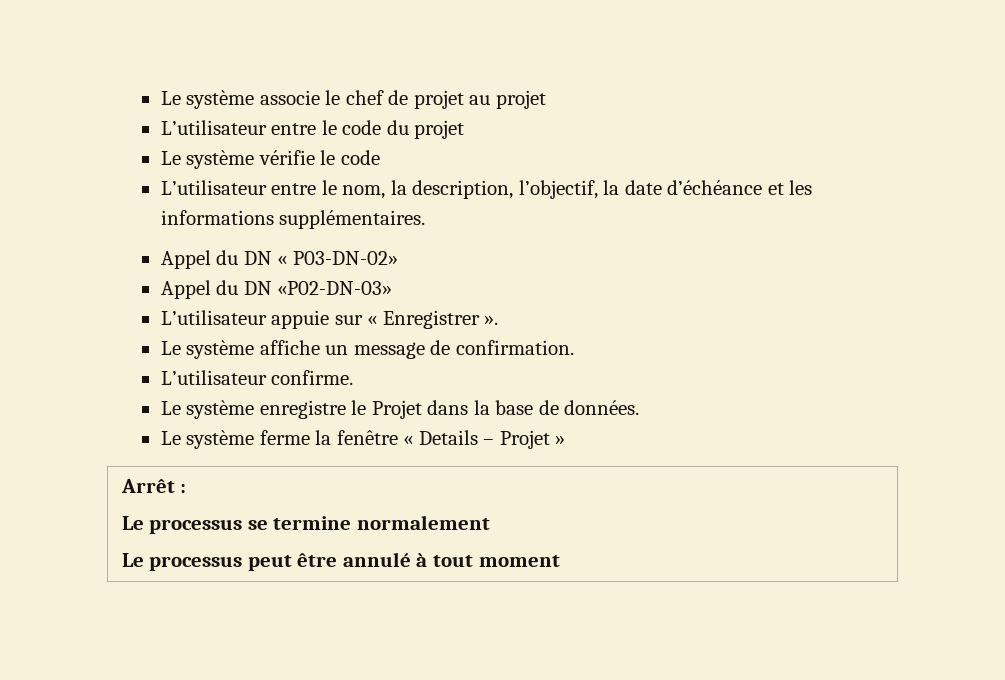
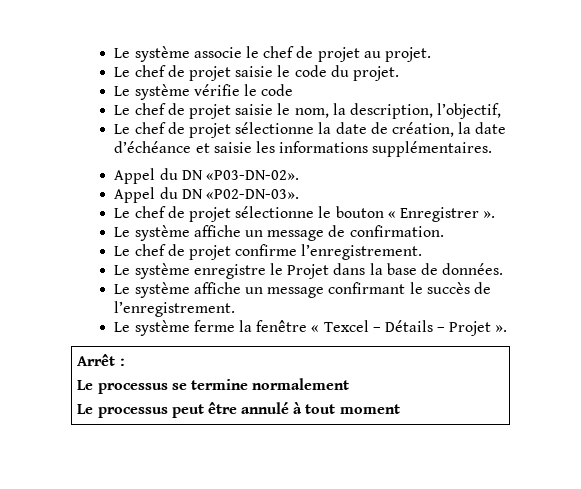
- Le système associe le chef de projet au projet
- L’utilisateur entre le code du projet
+ Le système associe le chef de projet au projet.
+ Le chef de projet saisie le code du projet.
- L’utilisateur entre le nom, la description, l’objectif, la date d’échéance et les informations supplémentaires.
+ Le chef de projet saisie le nom, la description, l’objectif,
+ Le chef de projet sélectionne la date de création, la date d’échéance et saisie les informations supplémentaires.
- Appel du DN « P03-DN-02»
- Appel du DN «P02-DN-03»
- L’utilisateur appuie sur « Enregistrer ».
+ Appel du DN «P03-DN-02».
+ Appel du DN «P02-DN-03».
+ Le chef de projet sélectionne le bouton « Enregistrer ».
- L’utilisateur confirme.
+ Le chef de projet confirme l’enregistrement.
+ Le système affiche un message confirmant le succès de l’enregistrement.
- Le système ferme la fenêtre « Details – Projet »
+ Le système ferme la fenêtre « Texcel – Détails – Projet ».

